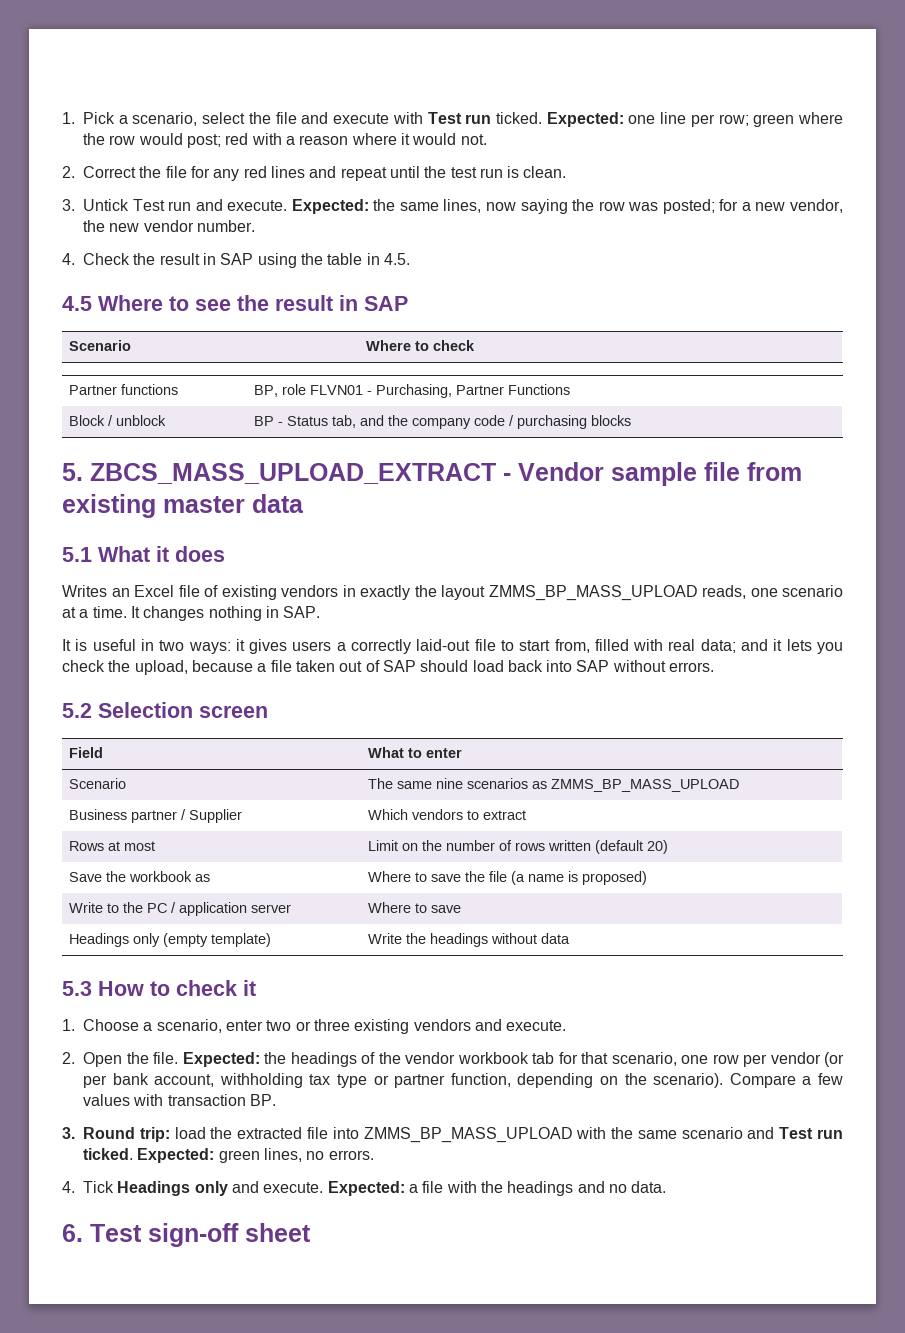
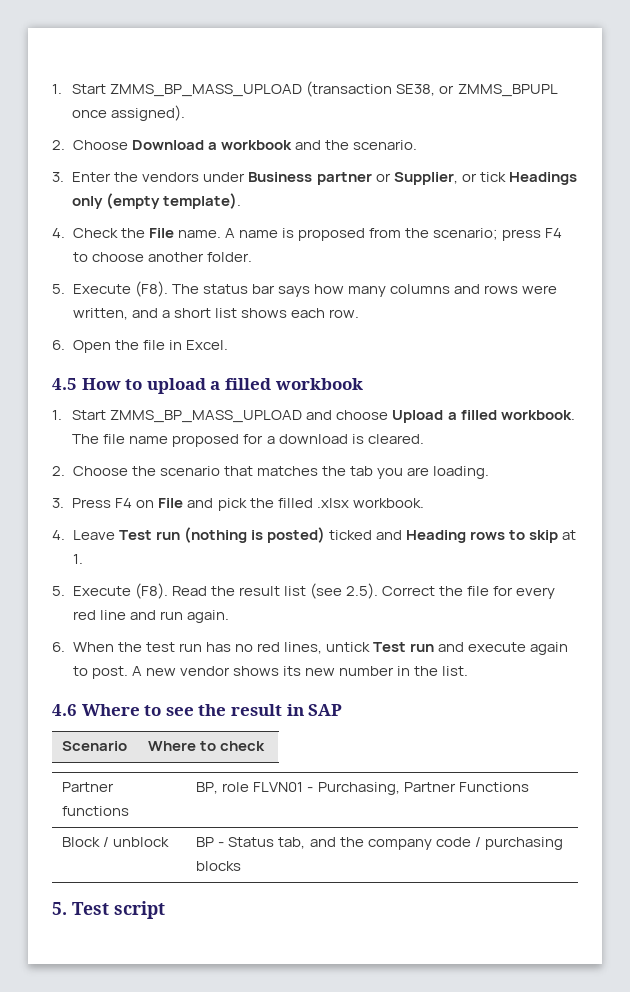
- 1. Pick a scenario, select the file and execute with Test run ticked. Expected: one line per row; green where the row would post; red with a reason where it would not.
- 2. Correct the file for any red lines and repeat until the test run is clean.
- 3. Untick Test run and execute. Expected: the same lines, now saying the row was posted; for a new vendor, the new vendor number.
- 4. Check the result in SAP using the table in 4.5.
- 4.5 Where to see the result in SAP
+ 1. Start ZMMS_BP_MASS_UPLOAD (transaction SE38, or ZMMS_BPUPL once assigned).
+ 2. Choose Download a workbook and the scenario.
+ 3. Enter the vendors under Business partner or Supplier, or tick Headings only (empty template).
+ 4. Check the File name. A name is proposed from the scenario; press F4 to choose another folder.
+ 5. Execute (F8). The status bar says how many columns and rows were written, and a short list shows each row.
+ 6. Open the file in Excel.
+ 4.5 How to upload a filled workbook
+ 1. Start ZMMS_BP_MASS_UPLOAD and choose Upload a filled workbook. The file name proposed for a download is cleared.
+ 2. Choose the scenario that matches the tab you are loading.
+ 3. Press F4 on File and pick the filled .xlsx workbook.
+ 4. Leave Test run (nothing is posted) ticked and Heading rows to skip at 1.
+ 5. Execute (F8). Read the result list (see 2.5). Correct the file for every red line and run again.
+ 6. When the test run has no red lines, untick Test run and execute again to post. A new vendor shows its new number in the list.
+ 4.6 Where to see the result in SAP
- 5. ZBCS_MASS_UPLOAD_EXTRACT - Vendor sample file from existing master data
- 5.1 What it does
- Writes an Excel file of existing vendors in exactly the layout ZMMS_BP_MASS_UPLOAD reads, one scenario at a time. It changes nothing in SAP.
- It is useful in two ways: it gives users a correctly laid-out file to start from, filled with real data; and it lets you check the upload, because a file taken out of SAP should load back into SAP without errors.
- 5.2 Selection screen
- Field | What to enter
- Scenario | The same nine scenarios as ZMMS_BP_MASS_UPLOAD
- Business partner / Supplier | Which vendors to extract
- Rows at most | Limit on the number of rows written (default 20)
- Save the workbook as | Where to save the file (a name is proposed)
- Write to the PC / application server | Where to save
- Headings only (empty template) | Write the headings without data
- 5.3 How to check it
- 1. Choose a scenario, enter two or three existing vendors and execute.
- 2. Open the file. Expected: the headings of the vendor workbook tab for that scenario, one row per vendor (or per bank account, withholding tax type or partner function, depending on the scenario). Compare a few values with transaction BP.
- 3. Round trip: load the extracted file into ZMMS_BP_MASS_UPLOAD with the same scenario and Test run ticked. Expected: green lines, no errors.
- 4. Tick Headings only and execute. Expected: a file with the headings and no data.
- 6. Test sign-off sheet
+ 5. Test script

